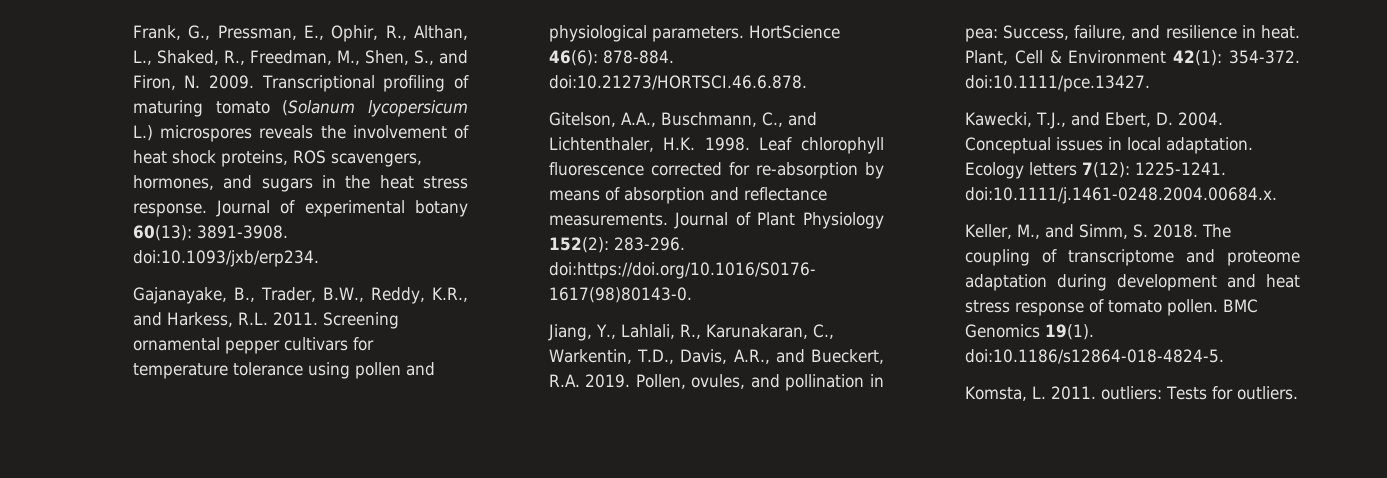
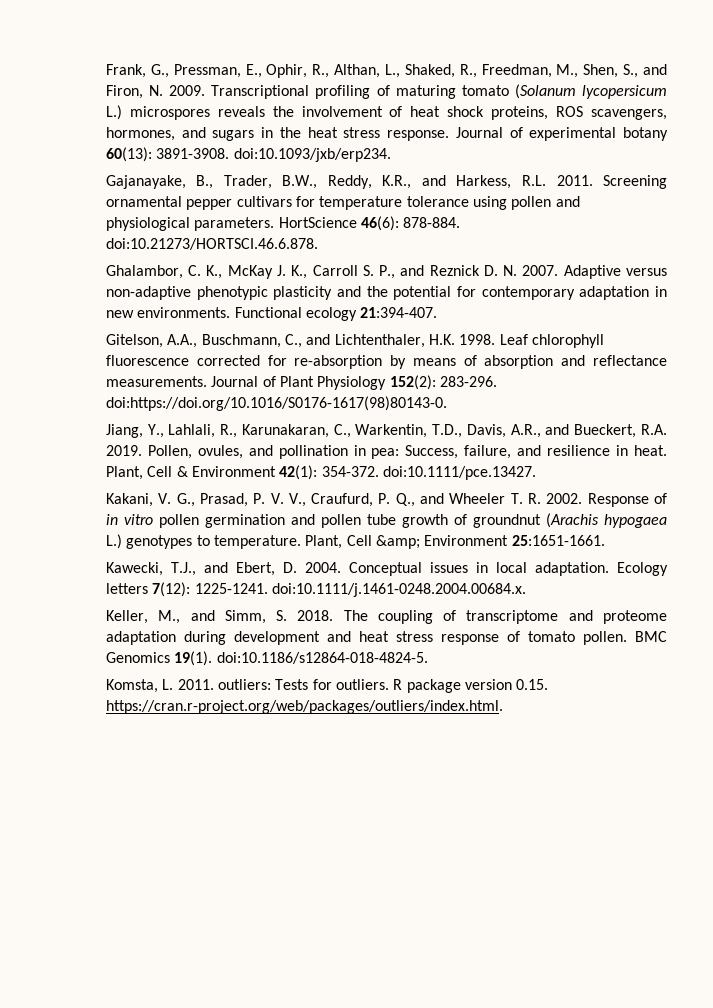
+ Ghalambor, C. K., McKay J. K., Carroll S. P., and Reznick D. N. 2007. Adaptive versus non-adaptive phenotypic plasticity and the potential for contemporary adaptation in new environments. Functional ecology 21:394-407.
+ Kakani, V. G., Prasad, P. V. V., Craufurd, P. Q., and Wheeler T. R. 2002. Response of in vitro pollen germination and pollen tube growth of groundnut (Arachis hypogaea L.) genotypes to temperature. Plant, Cell &amp; Environment 25:1651-1661.
+ R package version 0.15. https://cran.r-project.org/web/packages/outliers/index.html.

